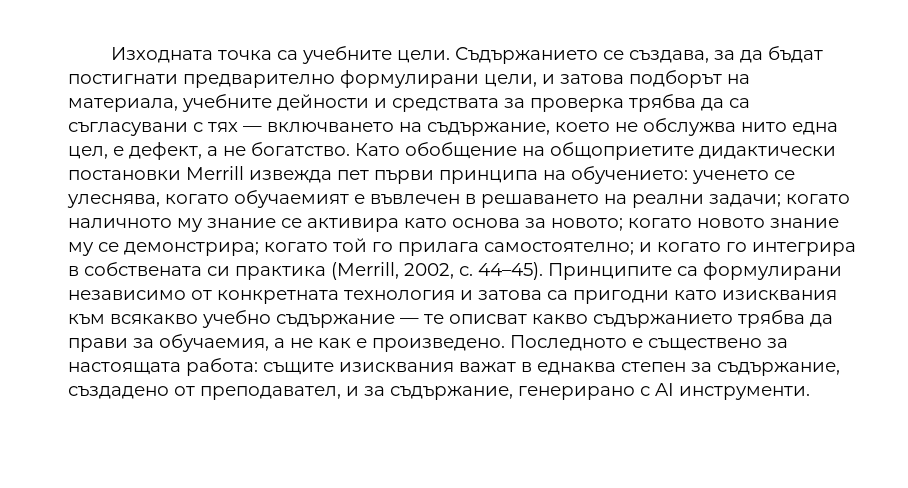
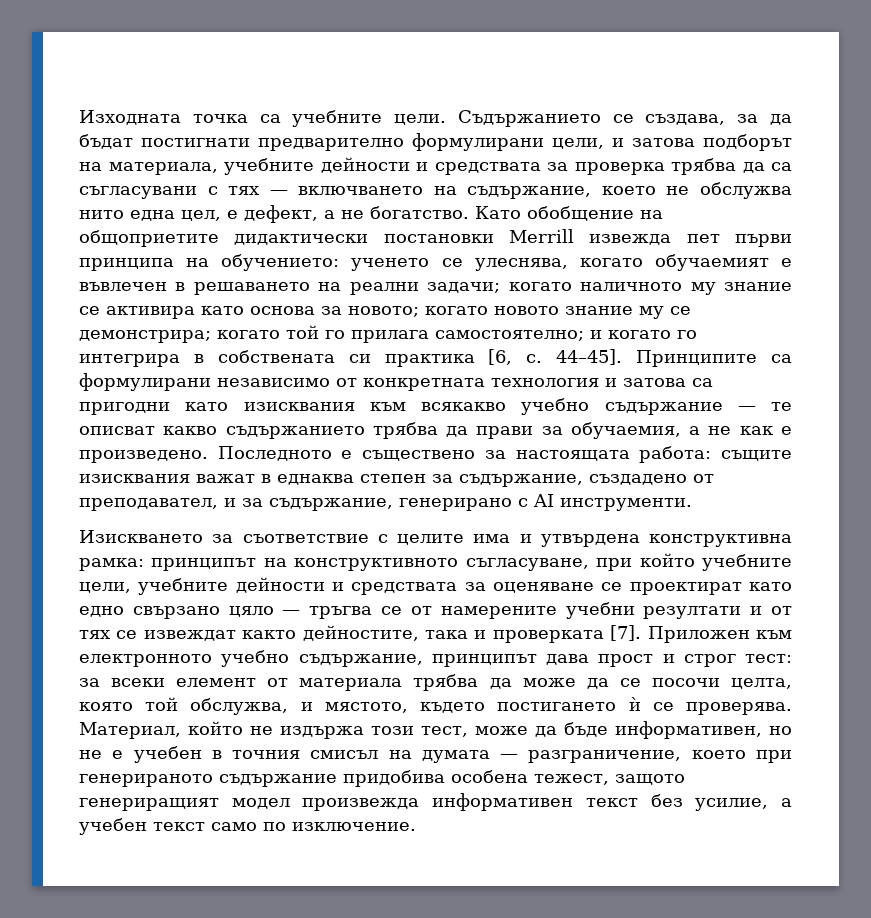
- Като обобщение на общоприетите дидактически постановки Merrill извежда пет първи принципа на обучението: ученето се улеснява, когато обучаемият е въвлечен в решаването на реални задачи; когато наличното му знание се активира като основа за новото; когато новото знание му се демонстрира; когато той го прилага самостоятелно; и когато го интегрира в собствената си практика (Merrill, 2002, с. 44–45).
+ Като обобщение на общоприетите дидактически постановки Merrill извежда пет първи принципа на обучението: ученето се улеснява, когато обучаемият е въвлечен в решаването на реални задачи; когато наличното му знание се активира като основа за новото; когато новото знание му се демонстрира; когато той го прилага самостоятелно; и когато го интегрира в собствената си практика [6, с. 44–45].
+ Изискването за съответствие с целите има и утвърдена конструктивна рамка: принципът на конструктивното съгласуване, при който учебните цели, учебните дейности и средствата за оценяване се проектират като едно свързано цяло — тръгва се от намерените учебни резултати и от тях се извеждат както дейностите, така и проверката [7]. Приложен към електронното учебно съдържание, принципът дава прост и строг тест: за всеки елемент от материала трябва да може да се посочи целта, която той обслужва, и мястото, където постигането ѝ се проверява. Материал, който не издържа този тест, може да бъде информативен, но не е учебен в точния смисъл на думата — разграничение, което при генерираното съдържание придобива особена тежест, защото генериращият модел произвежда информативен текст без усилие, а учебен текст само по изключение.

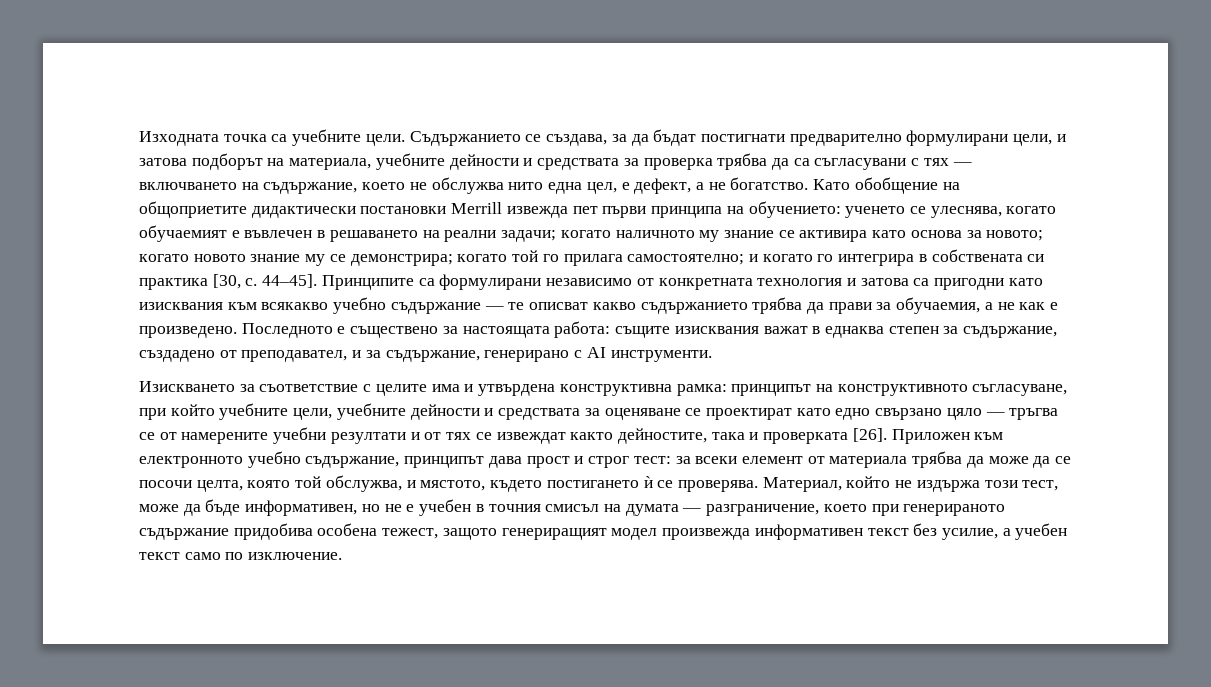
- Като обобщение на общоприетите дидактически постановки Merrill извежда пет първи принципа на обучението: ученето се улеснява, когато обучаемият е въвлечен в решаването на реални задачи; когато наличното му знание се активира като основа за новото; когато новото знание му се демонстрира; когато той го прилага самостоятелно; и когато го интегрира в собствената си практика [6, с.
+ Като обобщение на общоприетите дидактически постановки Merrill извежда пет първи принципа на обучението: ученето се улеснява, когато обучаемият е въвлечен в решаването на реални задачи; когато наличното му знание се активира като основа за новото; когато новото знание му се демонстрира; когато той го прилага самостоятелно; и когато го интегрира в собствената си практика [30, с.
- Изискването за съответствие с целите има и утвърдена конструктивна рамка: принципът на конструктивното съгласуване, при който учебните цели, учебните дейности и средствата за оценяване се проектират като едно свързано цяло — тръгва се от намерените учебни резултати и от тях се извеждат както дейностите, така и проверката [7].
+ Изискването за съответствие с целите има и утвърдена конструктивна рамка: принципът на конструктивното съгласуване, при който учебните цели, учебните дейности и средствата за оценяване се проектират като едно свързано цяло — тръгва се от намерените учебни резултати и от тях се извеждат както дейностите, така и проверката [26].

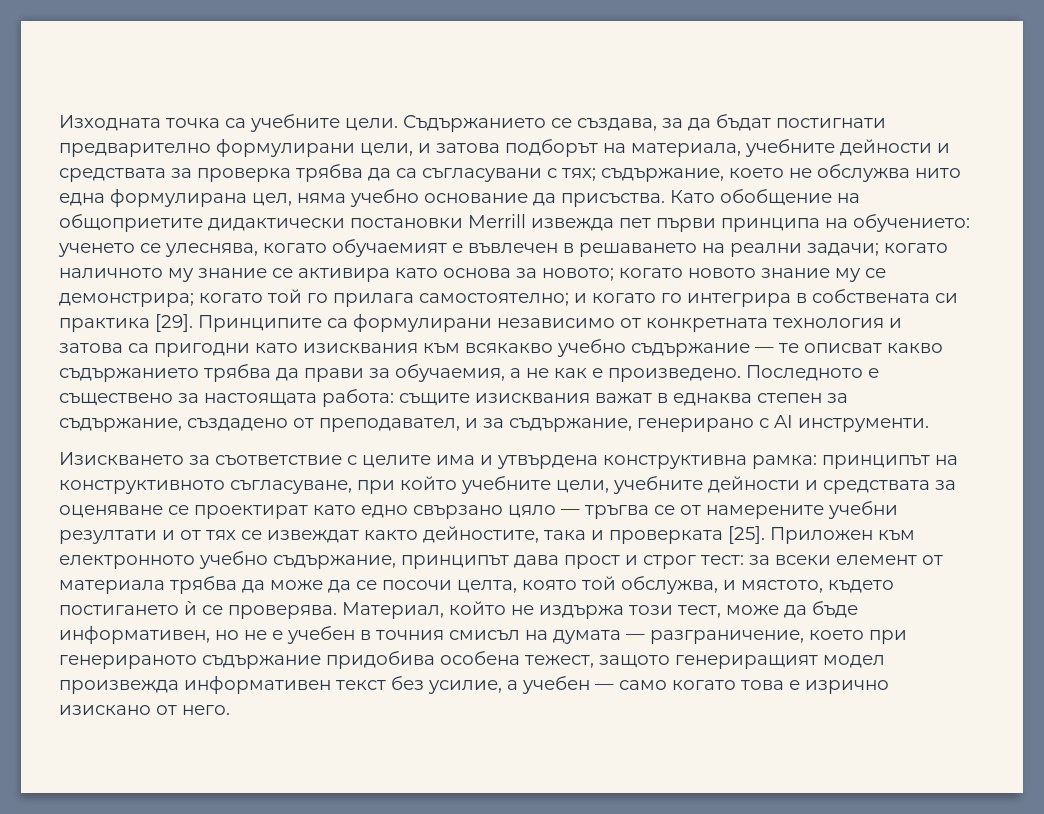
- Съдържанието се създава, за да бъдат постигнати предварително формулирани цели, и затова подборът на материала, учебните дейности и средствата за проверка трябва да са съгласувани с тях — включването на съдържание, което не обслужва нито една цел, е дефект, а не богатство.
+ Съдържанието се създава, за да бъдат постигнати предварително формулирани цели, и затова подборът на материала, учебните дейности и средствата за проверка трябва да са съгласувани с тях; съдържание, което не обслужва нито една формулирана цел, няма учебно основание да присъства.
- Като обобщение на общоприетите дидактически постановки Merrill извежда пет първи принципа на обучението: ученето се улеснява, когато обучаемият е въвлечен в решаването на реални задачи; когато наличното му знание се активира като основа за новото; когато новото знание му се демонстрира; когато той го прилага самостоятелно; и когато го интегрира в собствената си практика [30, с. 44–45].
+ Като обобщение на общоприетите дидактически постановки Merrill извежда пет първи принципа на обучението: ученето се улеснява, когато обучаемият е въвлечен в решаването на реални задачи; когато наличното му знание се активира като основа за новото; когато новото знание му се демонстрира; когато той го прилага самостоятелно; и когато го интегрира в собствената си практика [29].
- Изискването за съответствие с целите има и утвърдена конструктивна рамка: принципът на конструктивното съгласуване, при който учебните цели, учебните дейности и средствата за оценяване се проектират като едно свързано цяло — тръгва се от намерените учебни резултати и от тях се извеждат както дейностите, така и проверката [26].
+ Изискването за съответствие с целите има и утвърдена конструктивна рамка: принципът на конструктивното съгласуване, при който учебните цели, учебните дейности и средствата за оценяване се проектират като едно свързано цяло — тръгва се от намерените учебни резултати и от тях се извеждат както дейностите, така и проверката [25].
- Материал, който не издържа този тест, може да бъде информативен, но не е учебен в точния смисъл на думата — разграничение, което при генерираното съдържание придобива особена тежест, защото генериращият модел произвежда информативен текст без усилие, а учебен текст само по изключение.
+ Материал, който не издържа този тест, може да бъде информативен, но не е учебен в точния смисъл на думата — разграничение, което при генерираното съдържание придобива особена тежест, защото генериращият модел произвежда информативен текст без усилие, а учебен — само когато това е изрично изискано от него.

